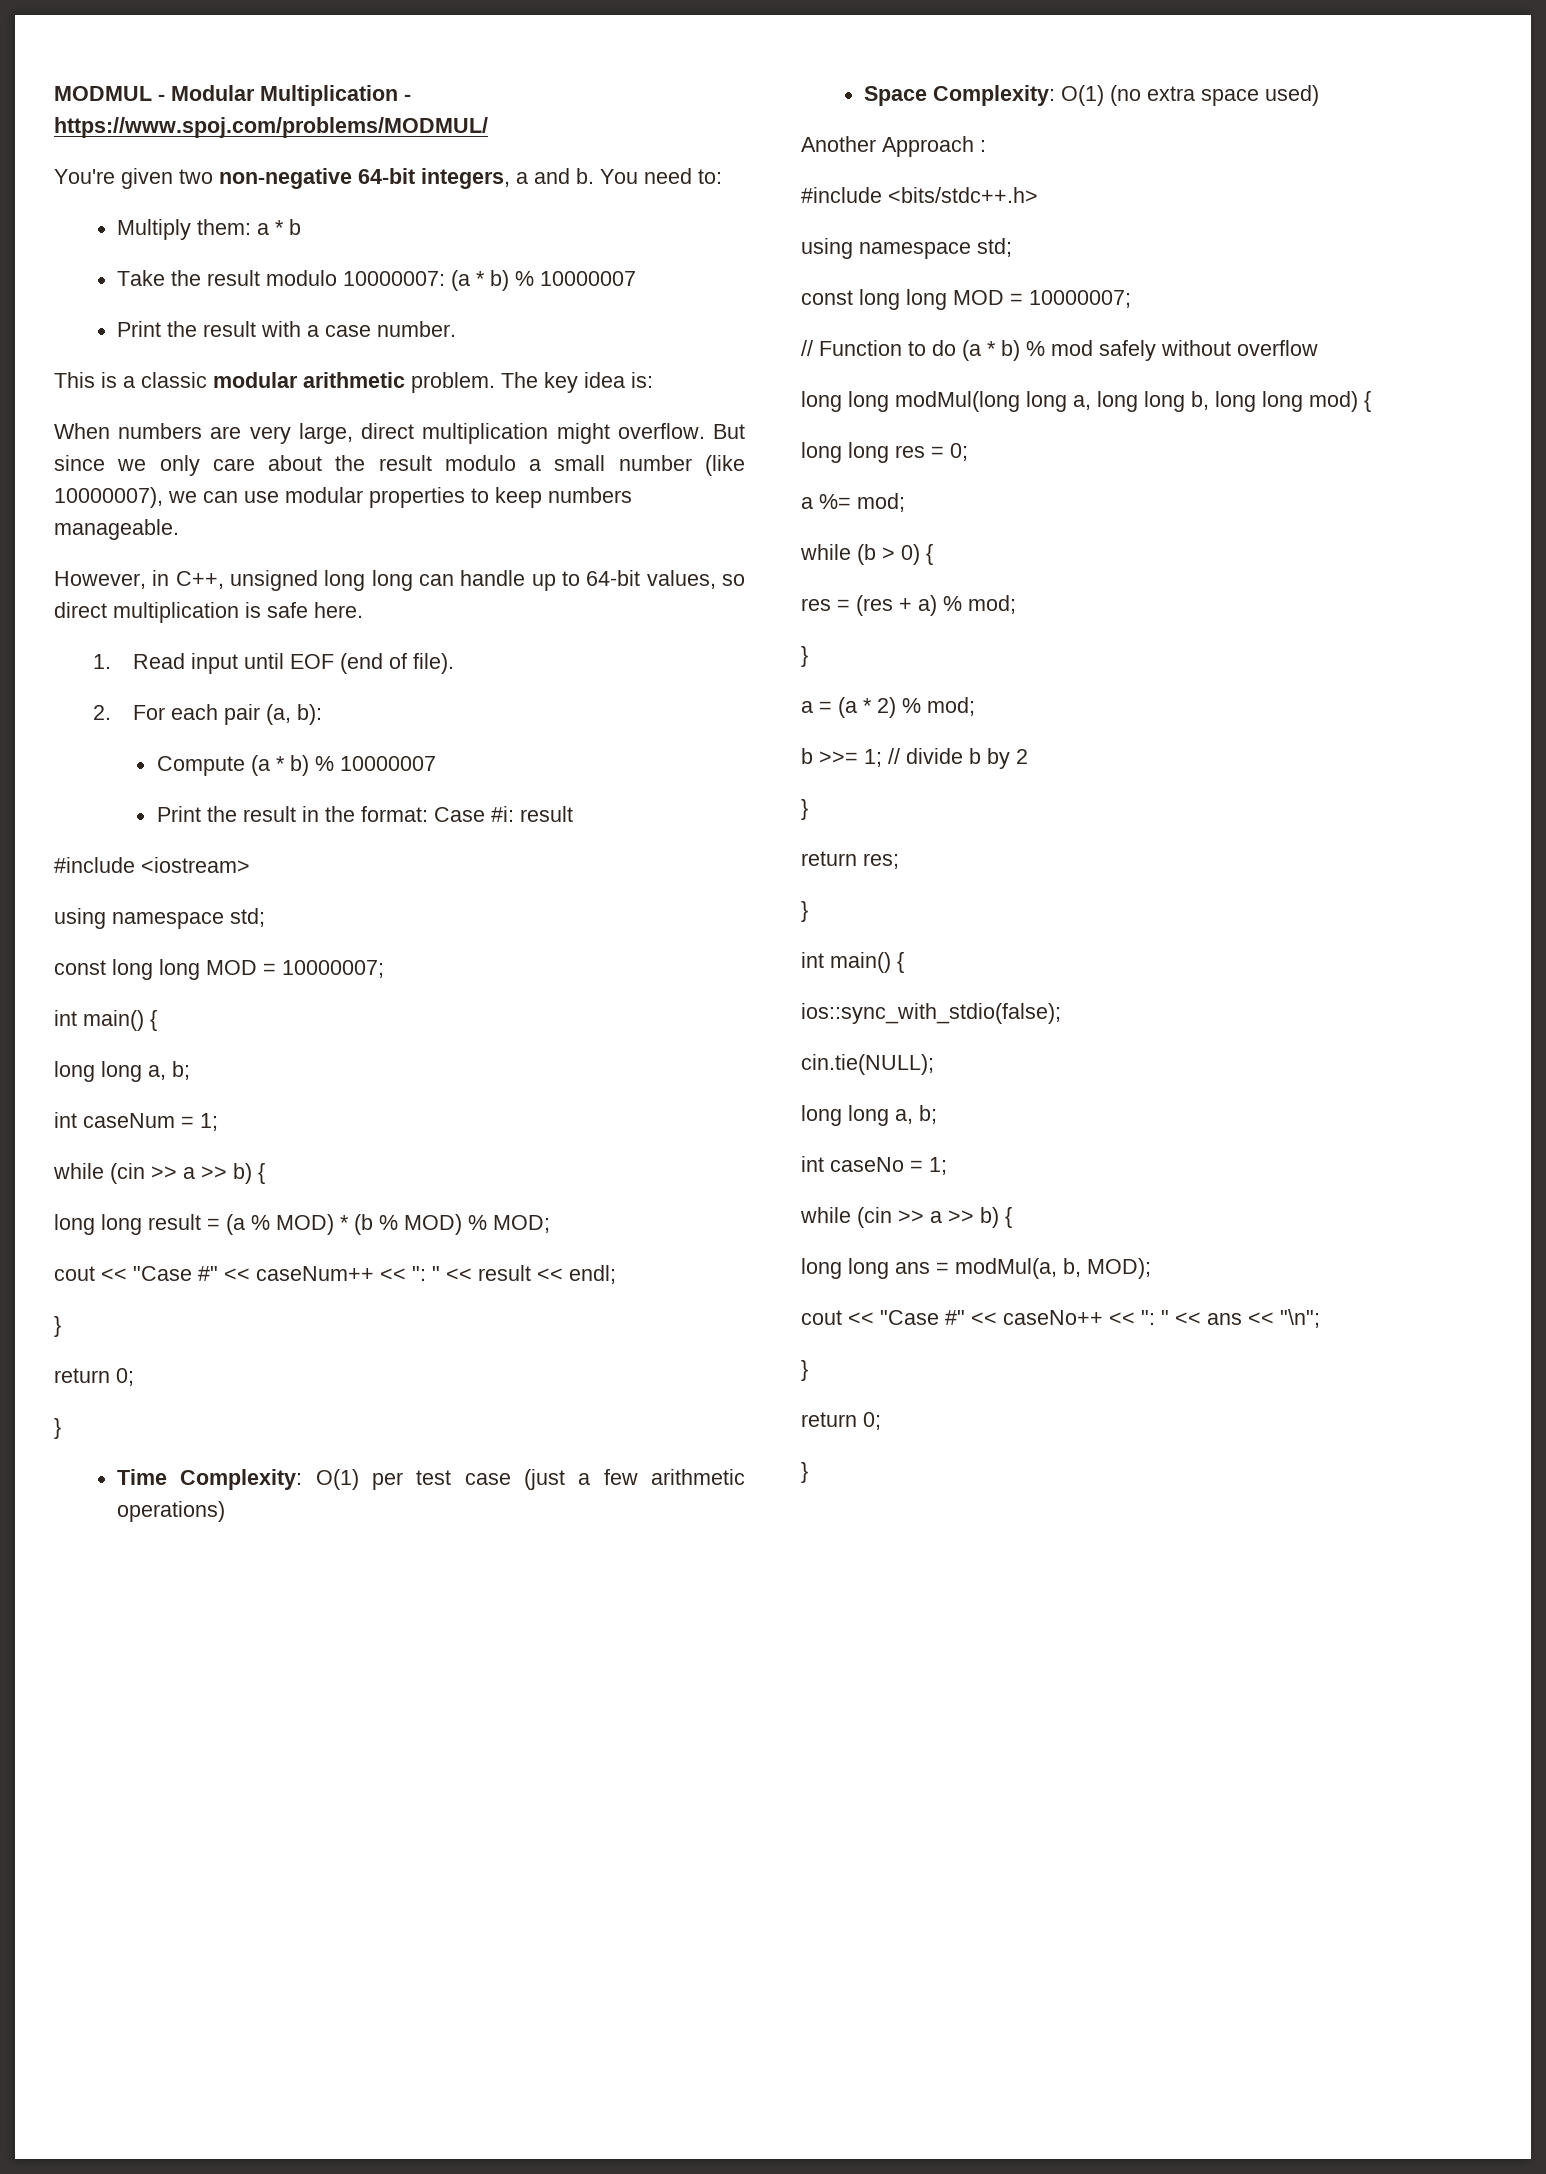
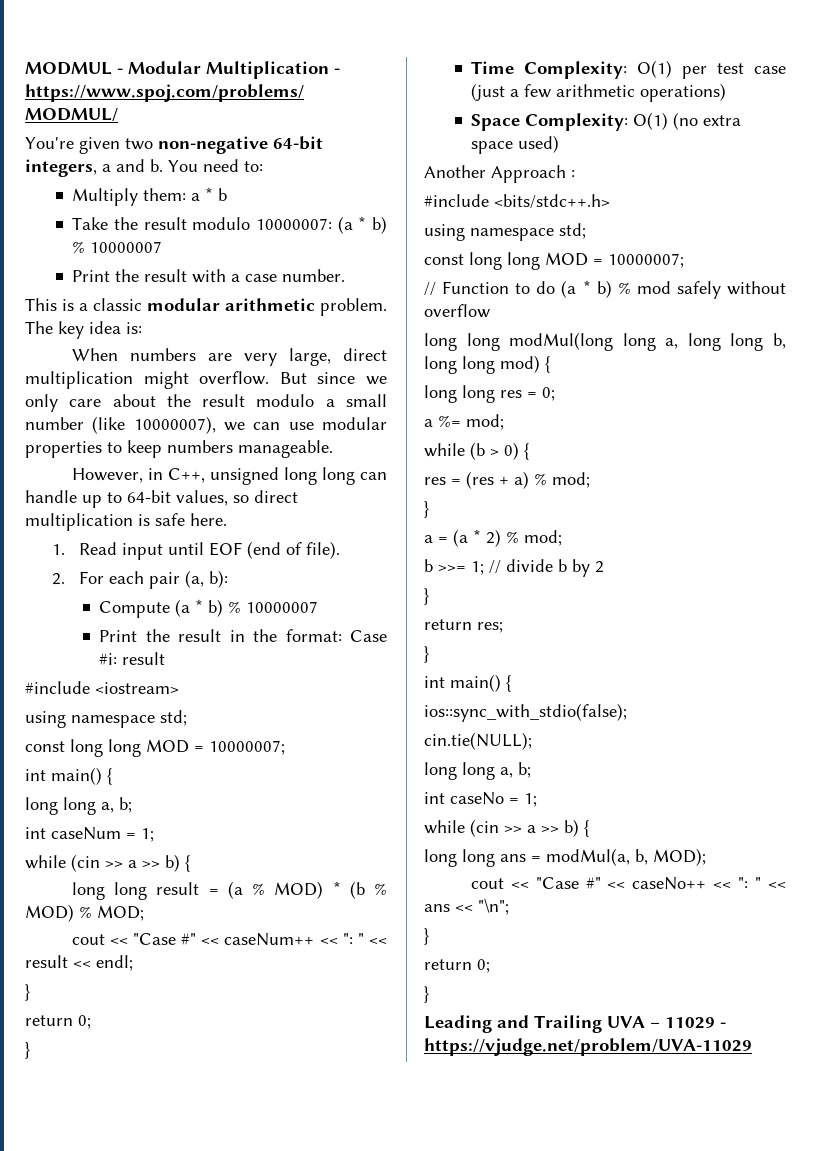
+ Leading and Trailing UVA – 11029 - https://vjudge.net/problem/UVA-11029

